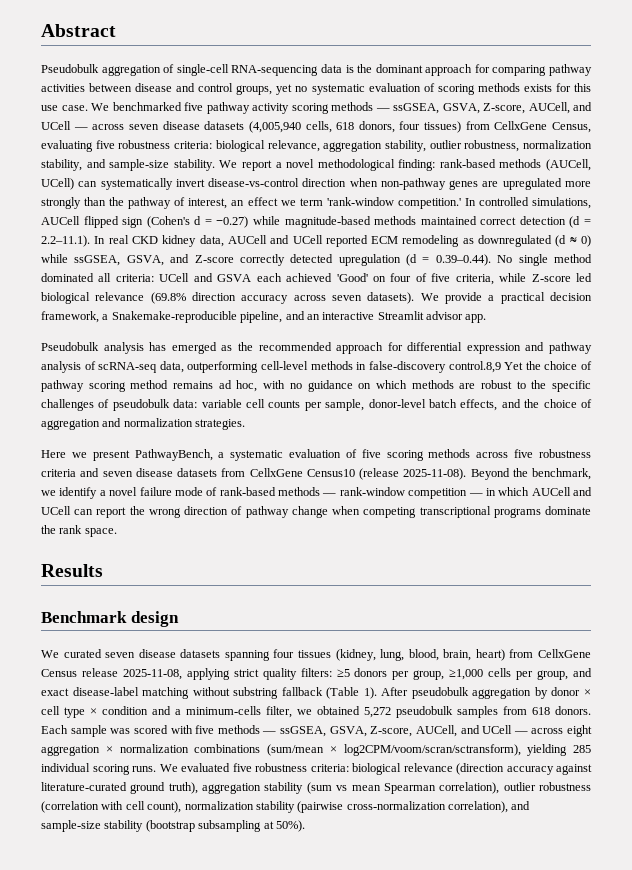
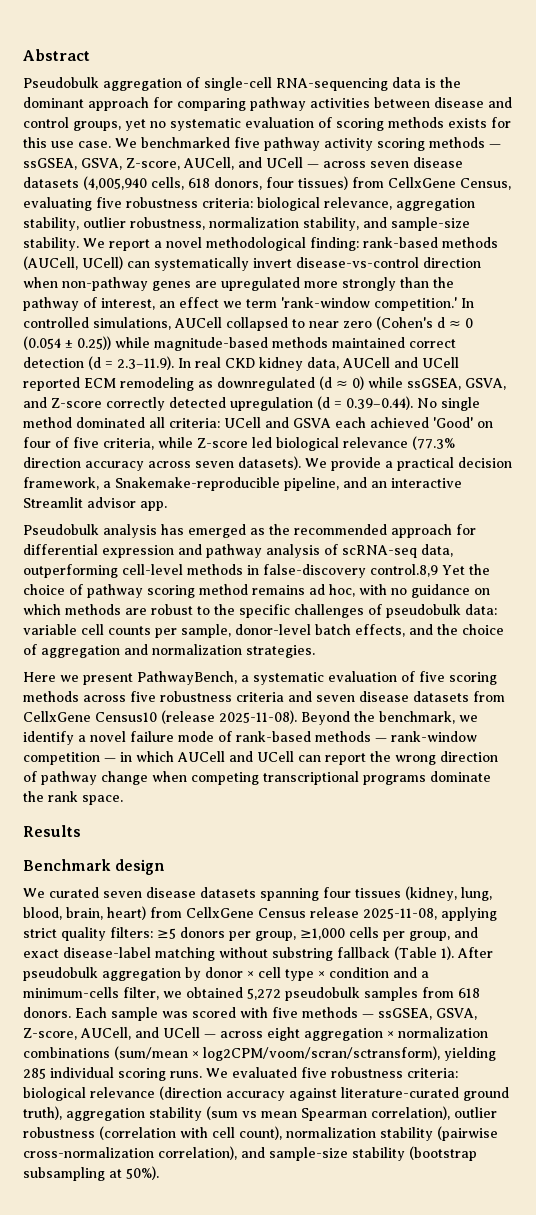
- In controlled simulations, AUCell flipped sign (Cohen's d = −0.27) while magnitude-based methods maintained correct detection (d = 2.2–11.1). In real CKD kidney data, AUCell and UCell reported ECM remodeling as downregulated (d ≈ 0) while ssGSEA, GSVA, and Z-score correctly detected upregulation (d = 0.39–0.44). No single method dominated all criteria:
+ In controlled simulations, AUCell collapsed to near zero (Cohen's d ≈ 0 (0.054 ± 0.25)) while magnitude-based methods maintained correct detection (d = 2.3–11.9). In real CKD kidney data, AUCell and UCell reported ECM remodeling as downregulated (d ≈ 0) while ssGSEA, GSVA, and Z-score correctly detected upregulation (d = 0.39–0.44). No single method dominated all criteria:
- UCell and GSVA each achieved 'Good' on four of five criteria, while Z-score led biological relevance (69.8% direction accuracy across seven datasets).
+ UCell and GSVA each achieved 'Good' on four of five criteria, while Z-score led biological relevance (77.3% direction accuracy across seven datasets).

